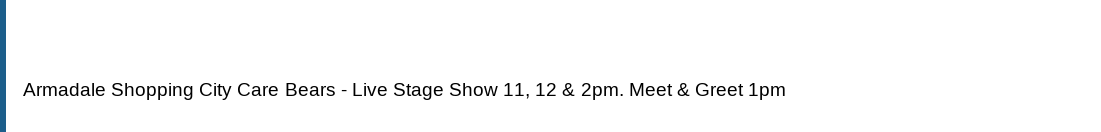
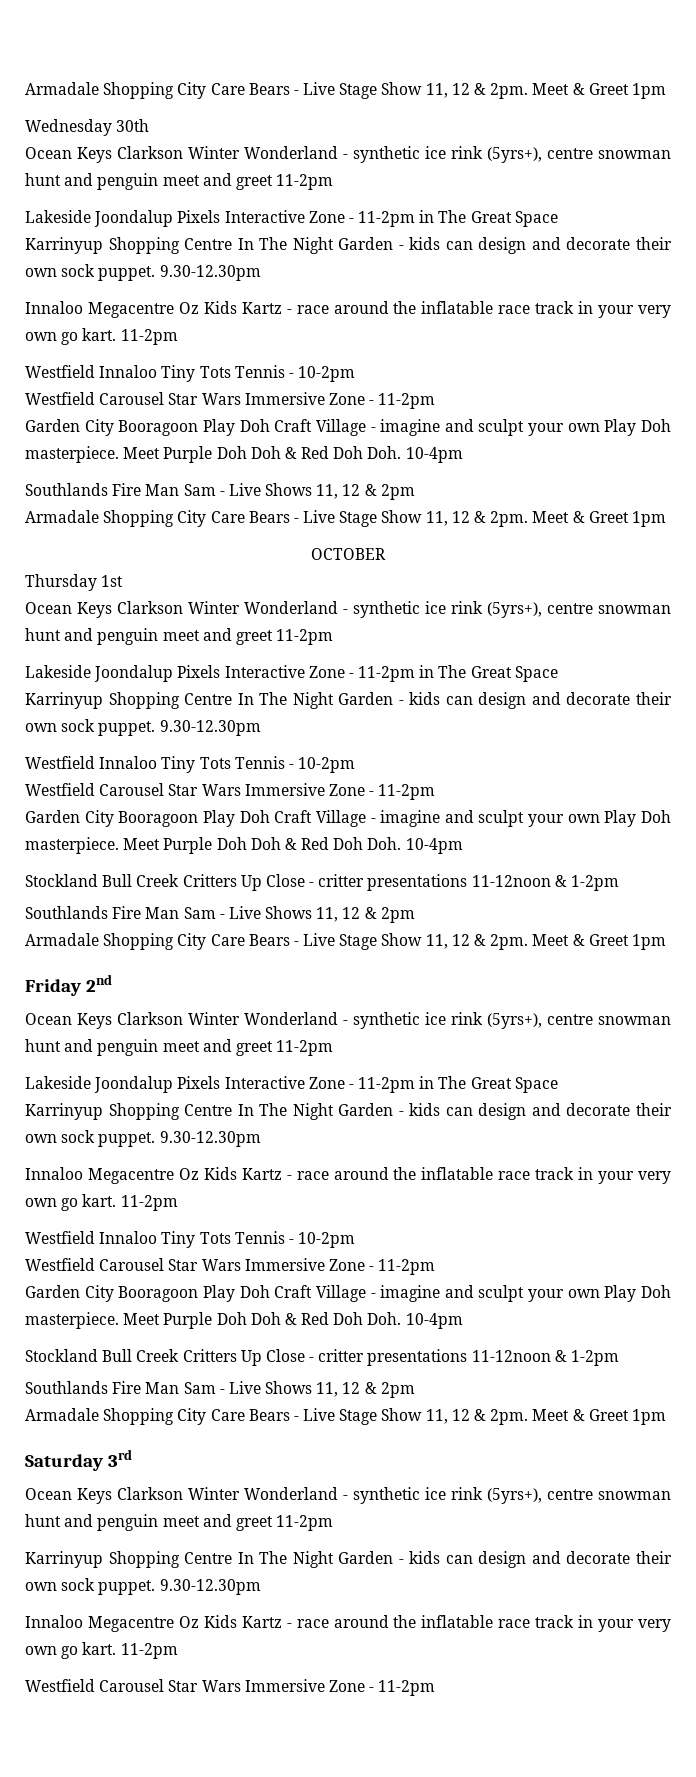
+ Wednesday 30th
+ Ocean Keys Clarkson Winter Wonderland - synthetic ice rink (5yrs+), centre snowman hunt and penguin meet and greet 11-2pm
+ Lakeside Joondalup Pixels Interactive Zone - 11-2pm in The Great Space
+ Karrinyup Shopping Centre In The Night Garden - kids can design and decorate their own sock puppet. 9.30-12.30pm
+ Innaloo Megacentre Oz Kids Kartz - race around the inflatable race track in your very own go kart. 11-2pm
+ Westfield Innaloo Tiny Tots Tennis - 10-2pm
+ Westfield Carousel Star Wars Immersive Zone - 11-2pm
+ Garden City Booragoon Play Doh Craft Village - imagine and sculpt your own Play Doh masterpiece. Meet Purple Doh Doh & Red Doh Doh. 10-4pm
+ Southlands Fire Man Sam - Live Shows 11, 12 & 2pm
+ Armadale Shopping City Care Bears - Live Stage Show 11, 12 & 2pm. Meet & Greet 1pm
+ OCTOBER
+ Thursday 1st
+ Ocean Keys Clarkson Winter Wonderland - synthetic ice rink (5yrs+), centre snowman hunt and penguin meet and greet 11-2pm
+ Lakeside Joondalup Pixels Interactive Zone - 11-2pm in The Great Space
+ Karrinyup Shopping Centre In The Night Garden - kids can design and decorate their own sock puppet. 9.30-12.30pm
+ Westfield Innaloo Tiny Tots Tennis - 10-2pm
+ Westfield Carousel Star Wars Immersive Zone - 11-2pm
+ Garden City Booragoon Play Doh Craft Village - imagine and sculpt your own Play Doh masterpiece. Meet Purple Doh Doh & Red Doh Doh. 10-4pm
+ Stockland Bull Creek Critters Up Close - critter presentations 11-12noon & 1-2pm
+ Southlands Fire Man Sam - Live Shows 11, 12 & 2pm
+ Armadale Shopping City Care Bears - Live Stage Show 11, 12 & 2pm. Meet & Greet 1pm
+ Friday 2nd
+ Ocean Keys Clarkson Winter Wonderland - synthetic ice rink (5yrs+), centre snowman hunt and penguin meet and greet 11-2pm
+ Lakeside Joondalup Pixels Interactive Zone - 11-2pm in The Great Space
+ Karrinyup Shopping Centre In The Night Garden - kids can design and decorate their own sock puppet. 9.30-12.30pm
+ Innaloo Megacentre Oz Kids Kartz - race around the inflatable race track in your very own go kart. 11-2pm
+ Westfield Innaloo Tiny Tots Tennis - 10-2pm
+ Westfield Carousel Star Wars Immersive Zone - 11-2pm
+ Garden City Booragoon Play Doh Craft Village - imagine and sculpt your own Play Doh masterpiece. Meet Purple Doh Doh & Red Doh Doh. 10-4pm
+ Stockland Bull Creek Critters Up Close - critter presentations 11-12noon & 1-2pm
+ Southlands Fire Man Sam - Live Shows 11, 12 & 2pm
+ Armadale Shopping City Care Bears - Live Stage Show 11, 12 & 2pm. Meet & Greet 1pm
+ Saturday 3rd
+ Ocean Keys Clarkson Winter Wonderland - synthetic ice rink (5yrs+), centre snowman hunt and penguin meet and greet 11-2pm
+ Karrinyup Shopping Centre In The Night Garden - kids can design and decorate their own sock puppet. 9.30-12.30pm
+ Innaloo Megacentre Oz Kids Kartz - race around the inflatable race track in your very own go kart. 11-2pm
+ Westfield Carousel Star Wars Immersive Zone - 11-2pm

